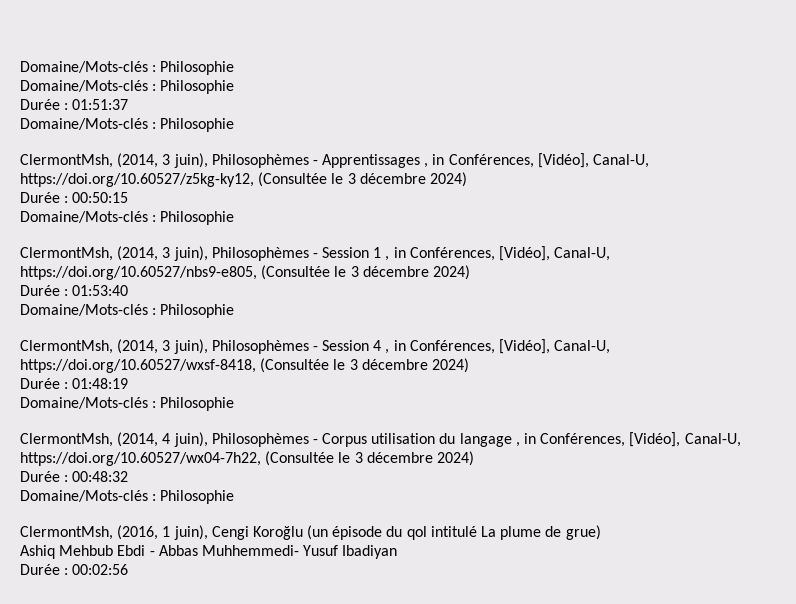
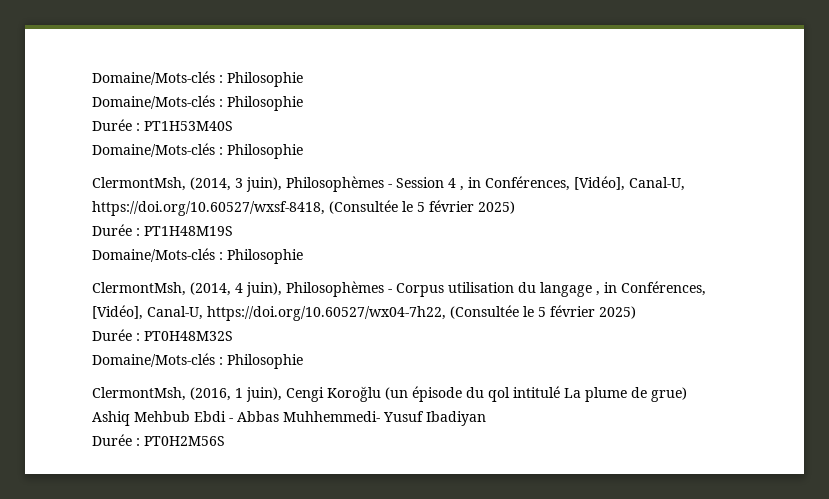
- Durée : 01:51:37
- Domaine/Mots-clés : Philosophie
- ClermontMsh, (2014, 3 juin), Philosophèmes - Apprentissages , in Conférences, [Vidéo], Canal-U, https://doi.org/10.60527/z5kg-ky12, (Consultée le 3 décembre 2024)
- Durée : 00:50:15
- Domaine/Mots-clés : Philosophie
- ClermontMsh, (2014, 3 juin), Philosophèmes - Session 1 , in Conférences, [Vidéo], Canal-U, https://doi.org/10.60527/nbs9-e805, (Consultée le 3 décembre 2024)
- Durée : 01:53:40
+ Durée : PT1H53M40S
- ClermontMsh, (2014, 3 juin), Philosophèmes - Session 4 , in Conférences, [Vidéo], Canal-U, https://doi.org/10.60527/wxsf-8418, (Consultée le 3 décembre 2024)
- Durée : 01:48:19
+ ClermontMsh, (2014, 3 juin), Philosophèmes - Session 4 , in Conférences, [Vidéo], Canal-U, https://doi.org/10.60527/wxsf-8418, (Consultée le 5 février 2025)
+ Durée : PT1H48M19S
- ClermontMsh, (2014, 4 juin), Philosophèmes - Corpus utilisation du langage , in Conférences, [Vidéo], Canal-U, https://doi.org/10.60527/wx04-7h22, (Consultée le 3 décembre 2024)
- Durée : 00:48:32
+ ClermontMsh, (2014, 4 juin), Philosophèmes - Corpus utilisation du langage , in Conférences, [Vidéo], Canal-U, https://doi.org/10.60527/wx04-7h22, (Consultée le 5 février 2025)
+ Durée : PT0H48M32S
- Durée : 00:02:56
+ Durée : PT0H2M56S

